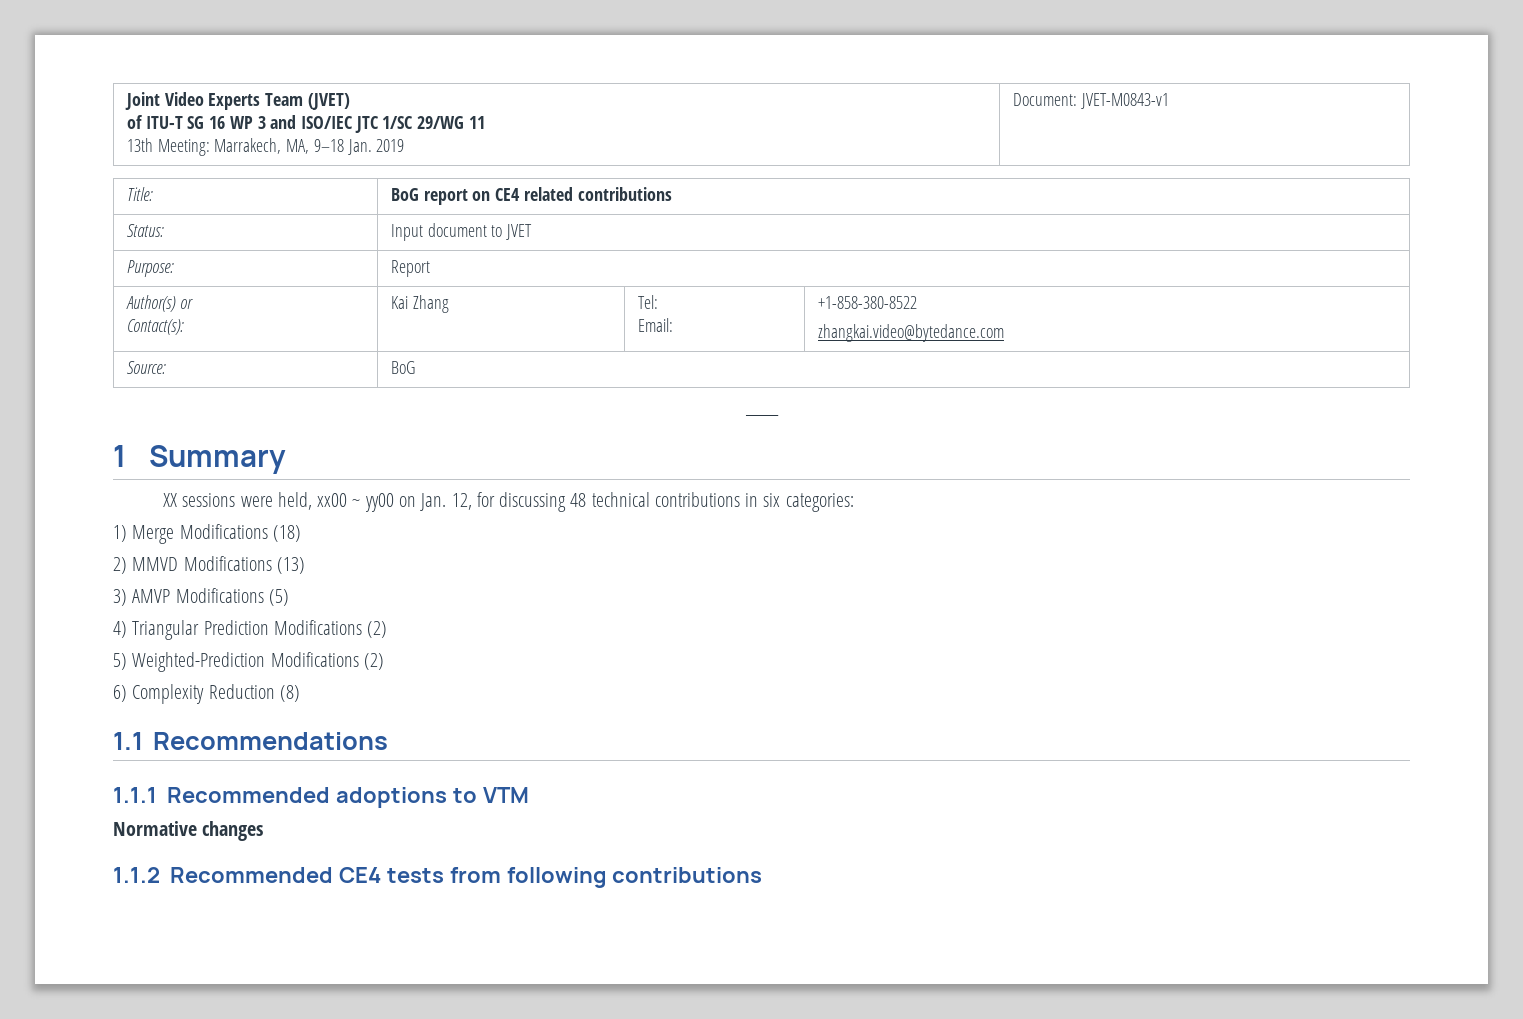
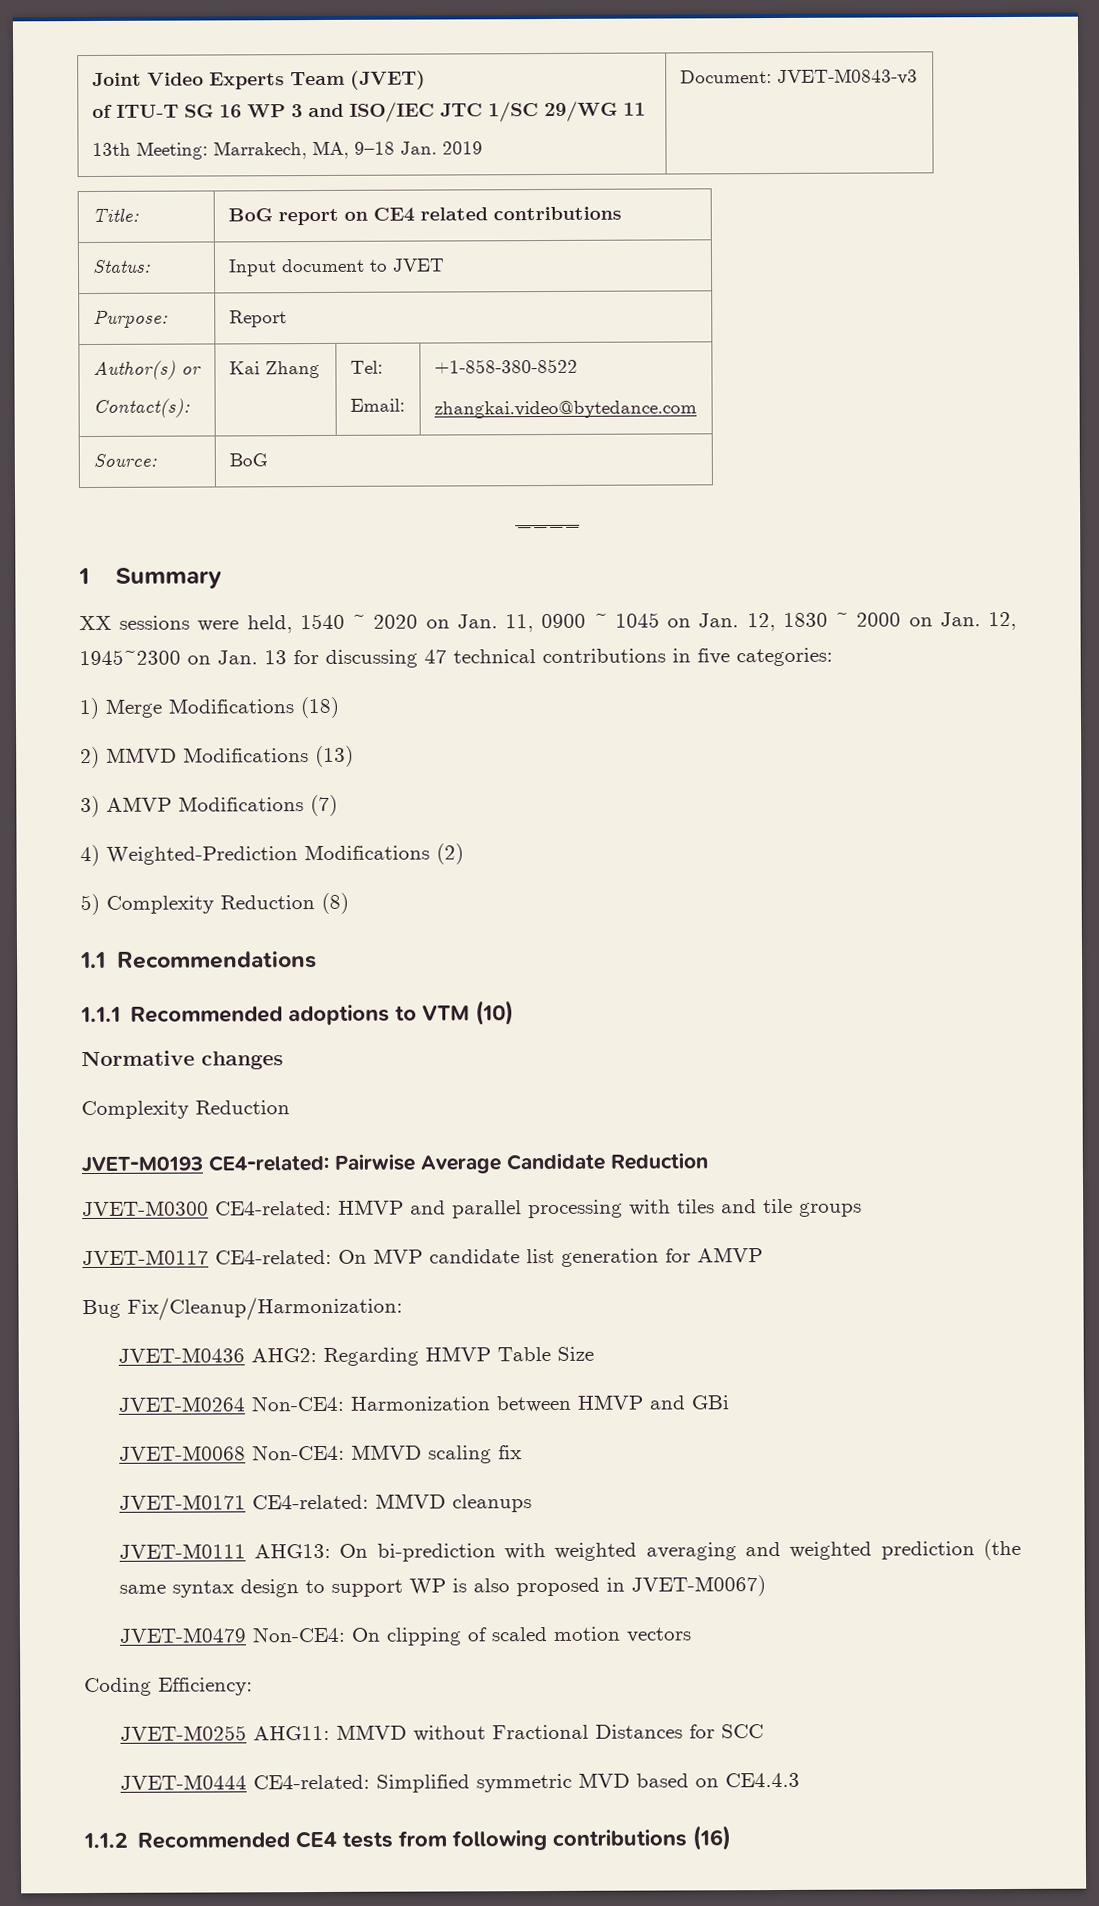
  Joint Video Experts Team (JVET)
  of ITU-T SG 16 WP 3 and ISO/IEC JTC 1/SC 29/WG 11
- 13th Meeting: Marrakech, MA, 9–18 Jan. 2019 | Document: JVET-M0843-v1
+ 13th Meeting: Marrakech, MA, 9–18 Jan. 2019 | Document: JVET-M0843-v3
- XX sessions were held, xx00 ~ yy00 on Jan. 12, for discussing 48 technical contributions in six categories:
+ XX sessions were held, 1540 ~ 2020 on Jan. 11, 0900 ~ 1045 on Jan. 12, 1830 ~ 2000 on Jan. 12, 1945~2300 on Jan. 13 for discussing 47 technical contributions in five categories:
- 3) AMVP Modifications (5)
+ 3) AMVP Modifications (7)
- 4) Triangular Prediction Modifications (2)
+ 4) Weighted-Prediction Modifications (2)
- 5) Weighted-Prediction Modifications (2)
- 6) Complexity Reduction (8)
+ 5) Complexity Reduction (8)
- 1.1.1 Recommended adoptions to VTM
+ 1.1.1 Recommended adoptions to VTM (10)
  Normative changes
+ Complexity Reduction
+ JVET-M0193 CE4-related: Pairwise Average Candidate Reduction
+ JVET-M0300 CE4-related: HMVP and parallel processing with tiles and tile groups
+ JVET-M0117 CE4-related: On MVP candidate list generation for AMVP
+ Bug Fix/Cleanup/Harmonization:
+ JVET-M0436 AHG2: Regarding HMVP Table Size
+ JVET-M0264 Non-CE4: Harmonization between HMVP and GBi
+ JVET-M0068 Non-CE4: MMVD scaling fix
+ JVET-M0171 CE4-related: MMVD cleanups
+ JVET-M0111 AHG13: On bi-prediction with weighted averaging and weighted prediction (the same syntax design to support WP is also proposed in JVET-M0067)
+ JVET-M0479 Non-CE4: On clipping of scaled motion vectors
+ Coding Efficiency:
+ JVET-M0255 AHG11: MMVD without Fractional Distances for SCC
+ JVET-M0444 CE4-related: Simplified symmetric MVD based on CE4.4.3
- 1.1.2 Recommended CE4 tests from following contributions
+ 1.1.2 Recommended CE4 tests from following contributions (16)

